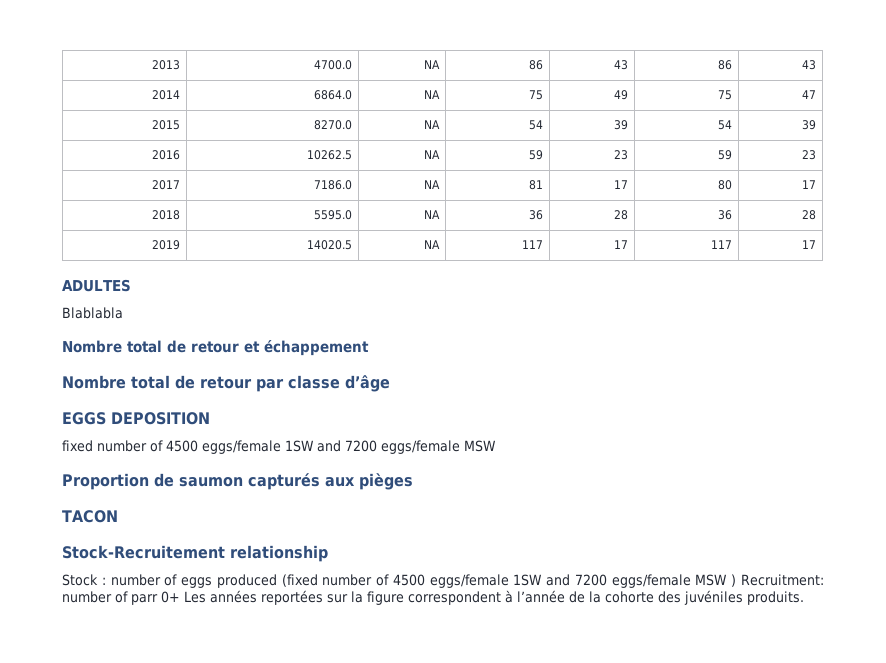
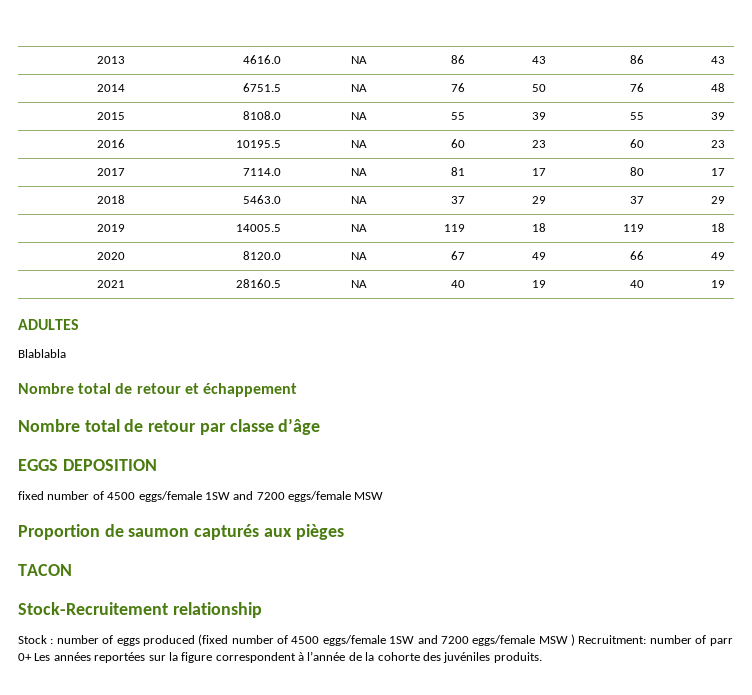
- 2013 | 4700.0 | NA | 86 | 43 | 86 | 43
+ 2013 | 4616.0 | NA | 86 | 43 | 86 | 43
- 2014 | 6864.0 | NA | 75 | 49 | 75 | 47
+ 2014 | 6751.5 | NA | 76 | 50 | 76 | 48
- 2015 | 8270.0 | NA | 54 | 39 | 54 | 39
+ 2015 | 8108.0 | NA | 55 | 39 | 55 | 39
- 2016 | 10262.5 | NA | 59 | 23 | 59 | 23
+ 2016 | 10195.5 | NA | 60 | 23 | 60 | 23
- 2017 | 7186.0 | NA | 81 | 17 | 80 | 17
+ 2017 | 7114.0 | NA | 81 | 17 | 80 | 17
- 2018 | 5595.0 | NA | 36 | 28 | 36 | 28
+ 2018 | 5463.0 | NA | 37 | 29 | 37 | 29
- 2019 | 14020.5 | NA | 117 | 17 | 117 | 17
+ 2019 | 14005.5 | NA | 119 | 18 | 119 | 18
+ 2020 | 8120.0 | NA | 67 | 49 | 66 | 49
+ 2021 | 28160.5 | NA | 40 | 19 | 40 | 19

